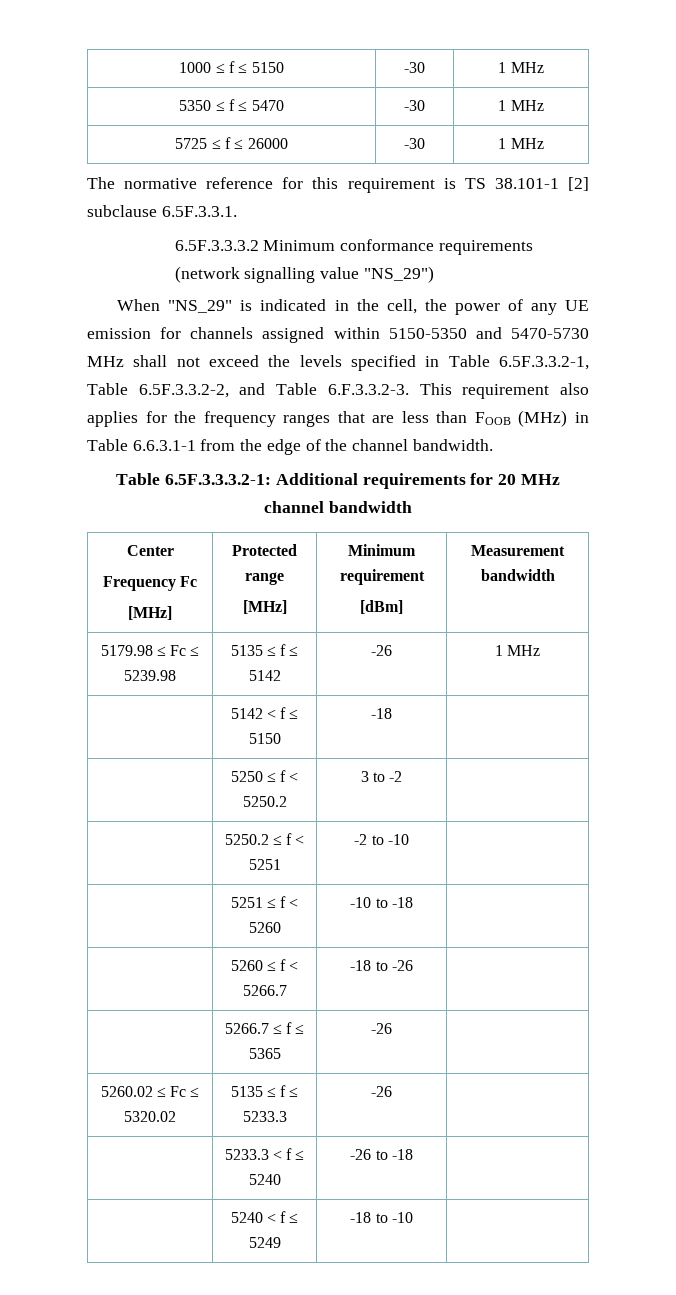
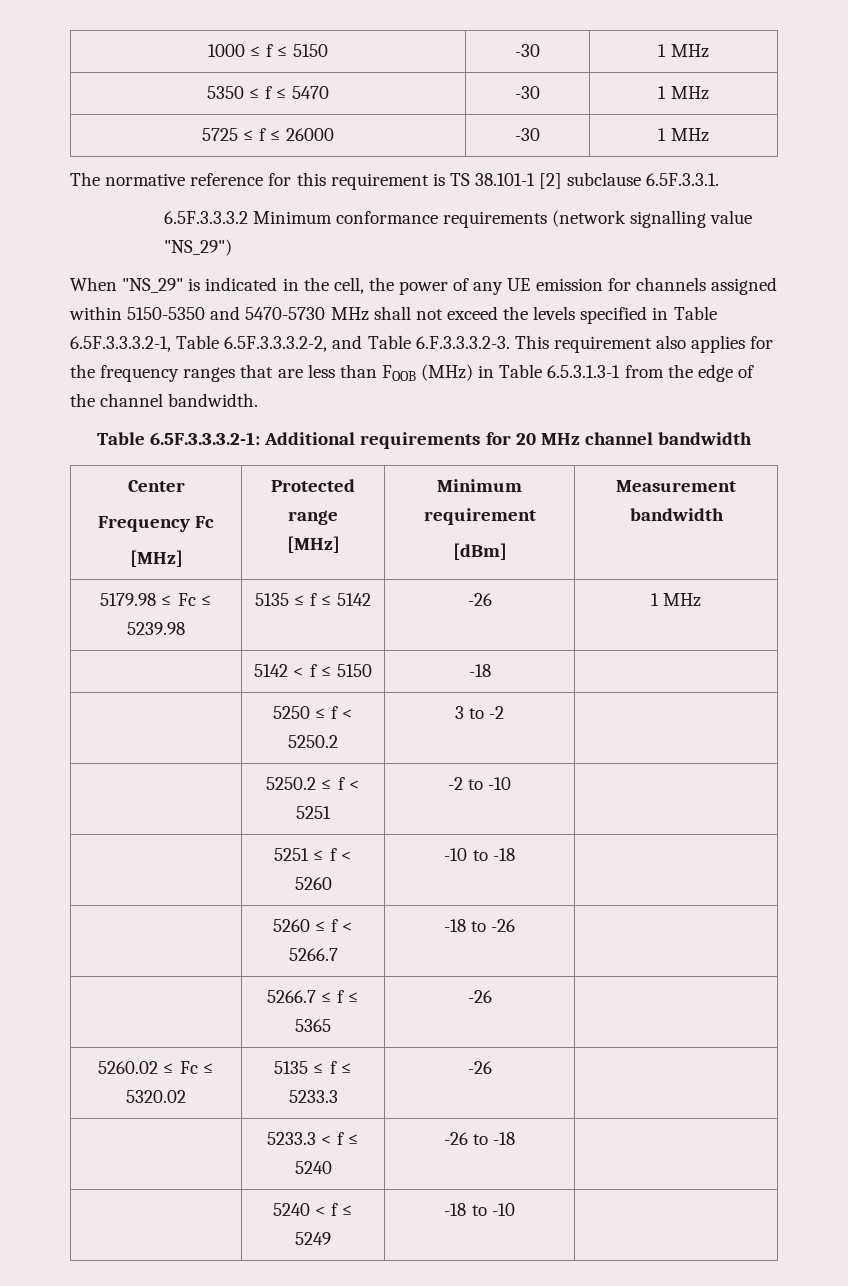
- When "NS_29" is indicated in the cell, the power of any UE emission for channels assigned within 5150-5350 and 5470-5730 MHz shall not exceed the levels specified in Table 6.5F.3.3.2-1, Table 6.5F.3.3.2-2, and Table 6.F.3.3.2-3. This requirement also applies for the frequency ranges that are less than FOOB (MHz) in Table 6.6.3.1-1 from the edge of the channel bandwidth.
+ When "NS_29" is indicated in the cell, the power of any UE emission for channels assigned within 5150-5350 and 5470-5730 MHz shall not exceed the levels specified in Table 6.5F.3.3.3.2-1, Table 6.5F.3.3.3.2-2, and Table 6.F.3.3.3.2-3. This requirement also applies for the frequency ranges that are less than FOOB (MHz) in Table 6.5.3.1.3-1 from the edge of the channel bandwidth.

